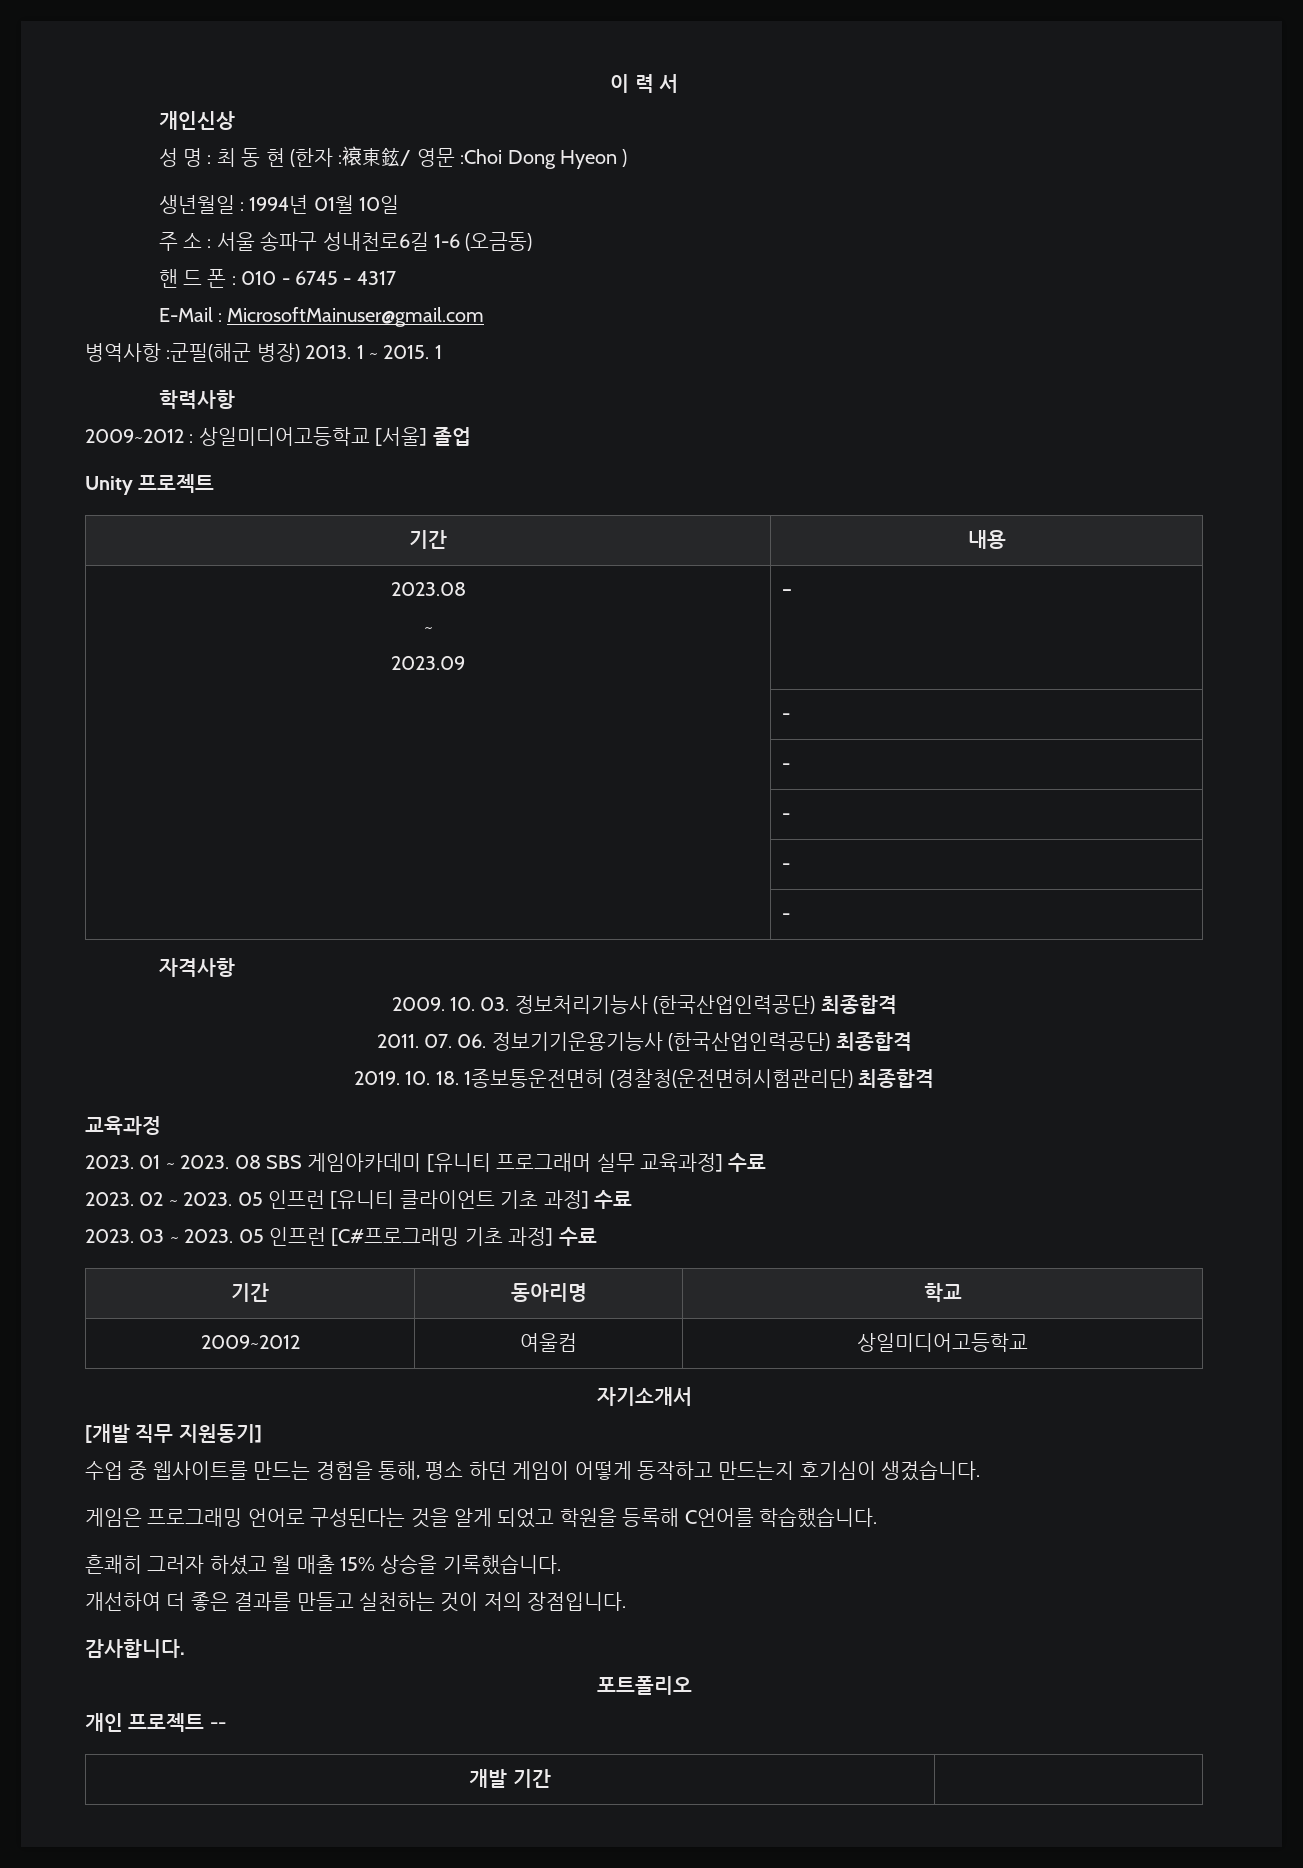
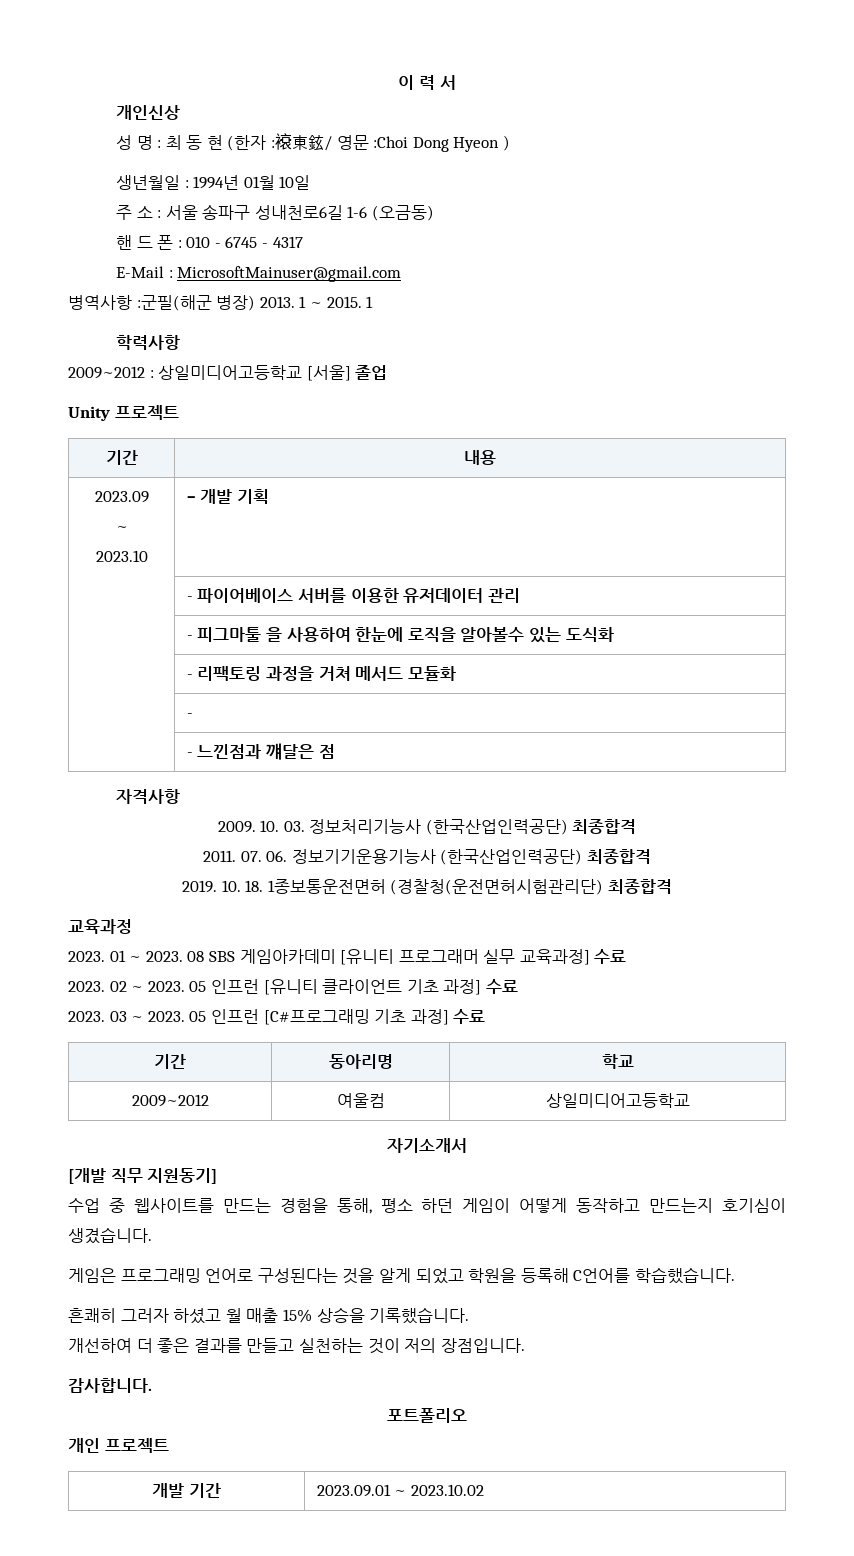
- 2023.08
+ 2023.09
  ~
- 2023.09 | –
+ 2023.10 | – 개발 기획
+ | - 파이어베이스 서버를 이용한 유저데이터 관리
+ | - 피그마툴 을 사용하여 한눈에 로직을 알아볼수 있는 도식화
+ | - 리팩토링 과정을 거쳐 메서드 모듈화
  | -
- | -
- | -
- | -
- | -
+ | - 느낀점과 꺠달은 점
- 개인 프로젝트 --
+ 개인 프로젝트
- 개발 기간 |
+ 개발 기간 | 2023.09.01 ~ 2023.10.02

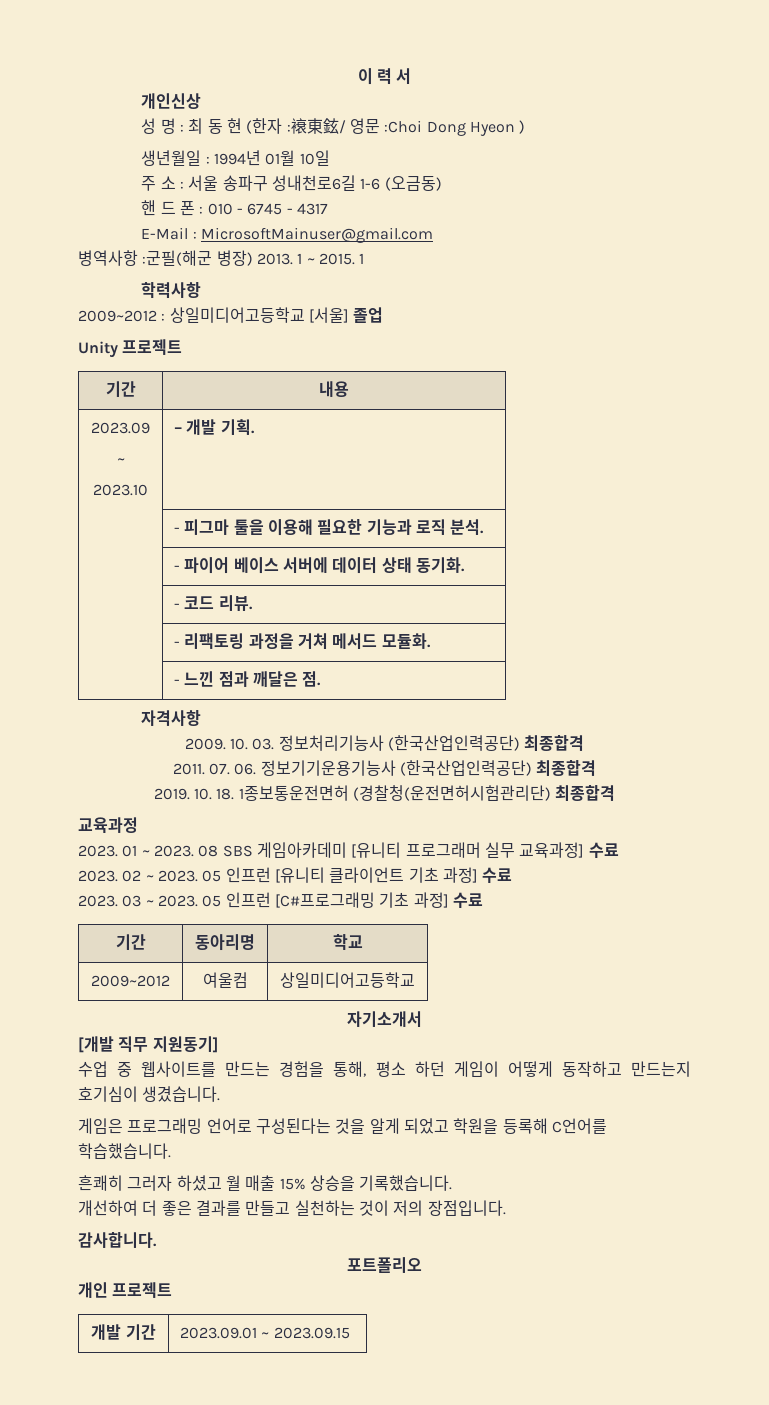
  2023.09
  ~
- 2023.10 | – 개발 기획
- | - 파이어베이스 서버를 이용한 유저데이터 관리
- | - 피그마툴 을 사용하여 한눈에 로직을 알아볼수 있는 도식화
+ 2023.10 | – 개발 기획.
+ | - 피그마 툴을 이용해 필요한 기능과 로직 분석.
+ | - 파이어 베이스 서버에 데이터 상태 동기화.
+ | - 코드 리뷰.
- | - 리팩토링 과정을 거쳐 메서드 모듈화
- | -
- | - 느낀점과 꺠달은 점
+ | - 리팩토링 과정을 거쳐 메서드 모듈화.
+ | - 느낀 점과 깨달은 점.
- 개발 기간 | 2023.09.01 ~ 2023.10.02
+ 개발 기간 | 2023.09.01 ~ 2023.09.15

